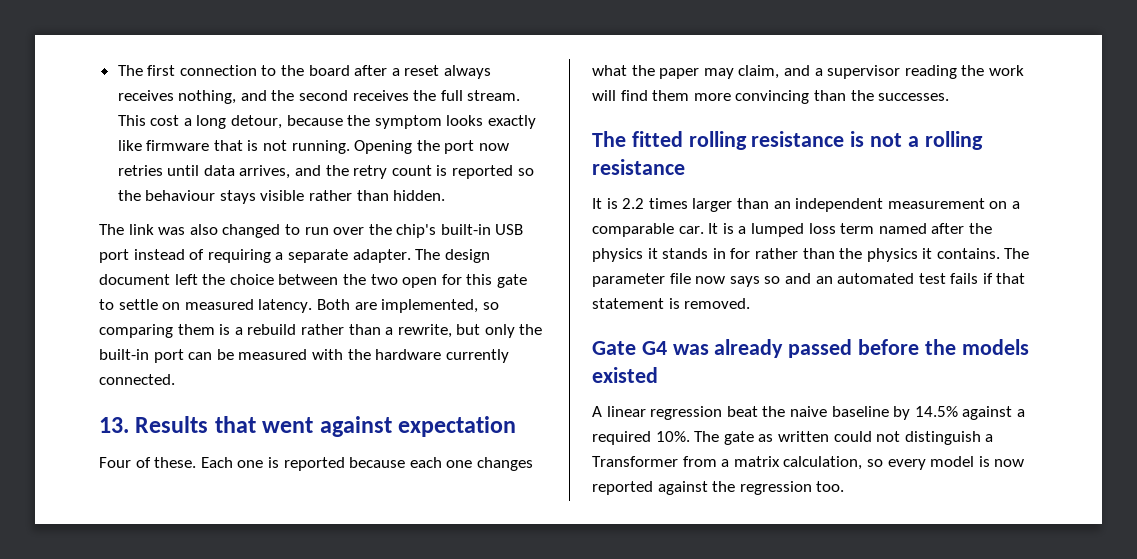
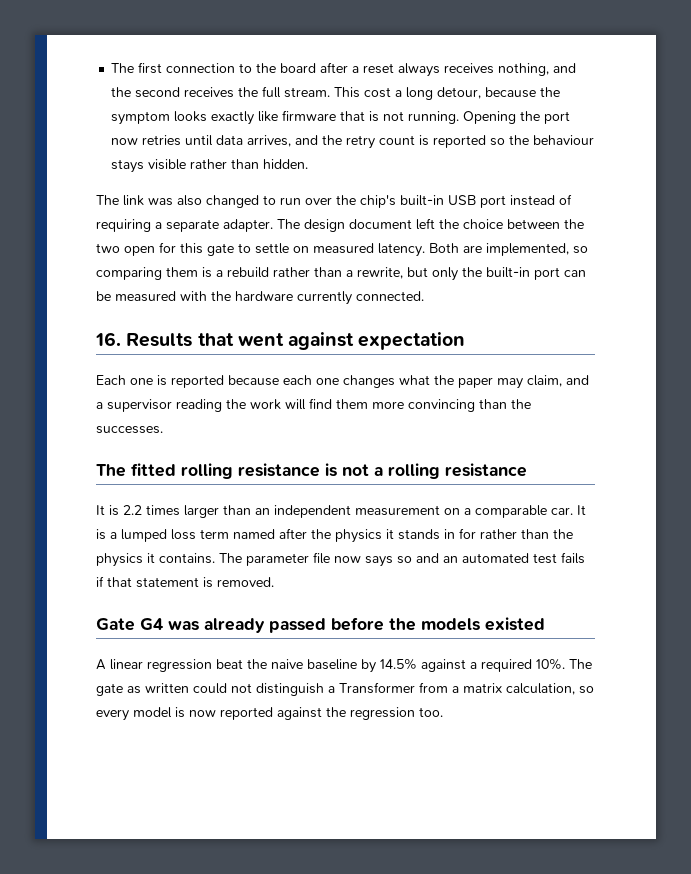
- 13. Results that went against expectation
+ 16. Results that went against expectation
- Four of these.

